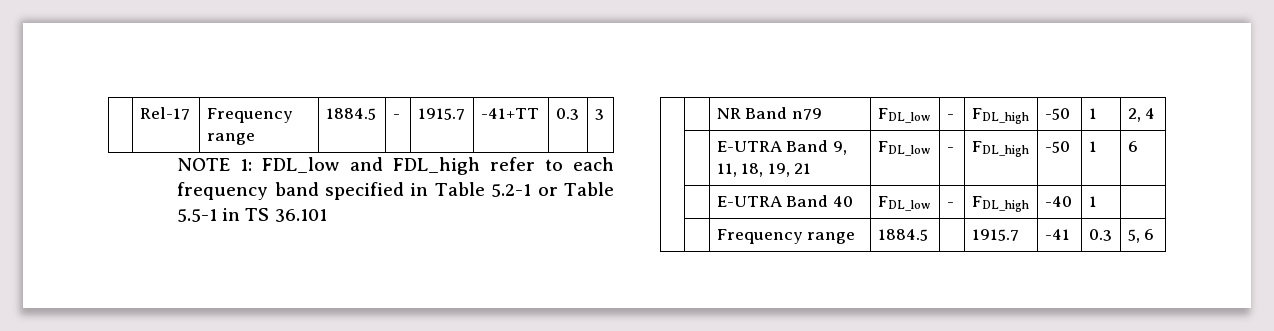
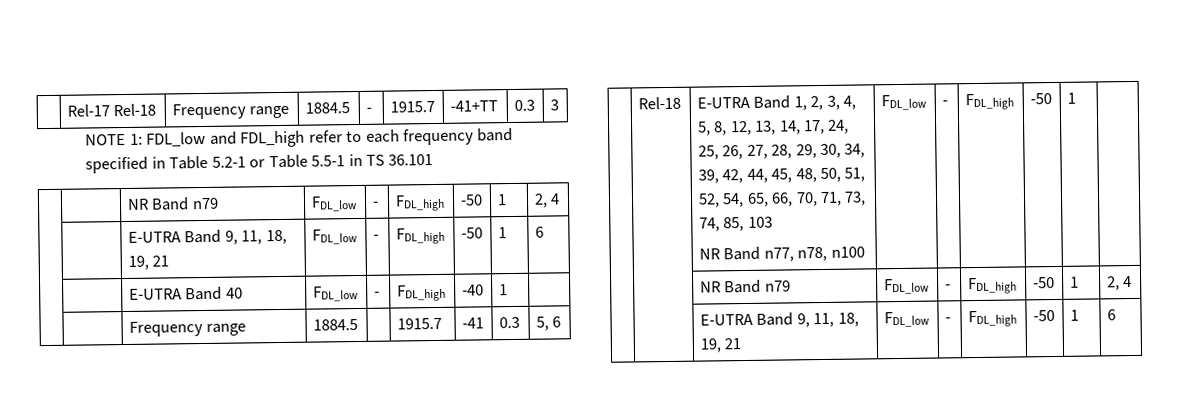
- | Rel-17 | Frequency range | 1884.5 | - | 1915.7 | -41+TT | 0.3 | 3
+ | Rel-17 Rel-18 | Frequency range | 1884.5 | - | 1915.7 | -41+TT | 0.3 | 3
+ Rel-18 | E-UTRA Band 1, 2, 3, 4, 5, 8, 12, 13, 14, 17, 24, 25, 26, 27, 28, 29, 30, 34, 39, 42, 44, 45, 48, 50, 51, 52, 54, 65, 66, 70, 71, 73, 74, 85, 103
+ NR Band n77, n78, n100 | FDL_low | - | FDL_high | -50 | 1 |
+ | | NR Band n79 | FDL_low | - | FDL_high | -50 | 1 | 2, 4
+ | | E-UTRA Band 9, 11, 18, 19, 21 | FDL_low | - | FDL_high | -50 | 1 | 6

